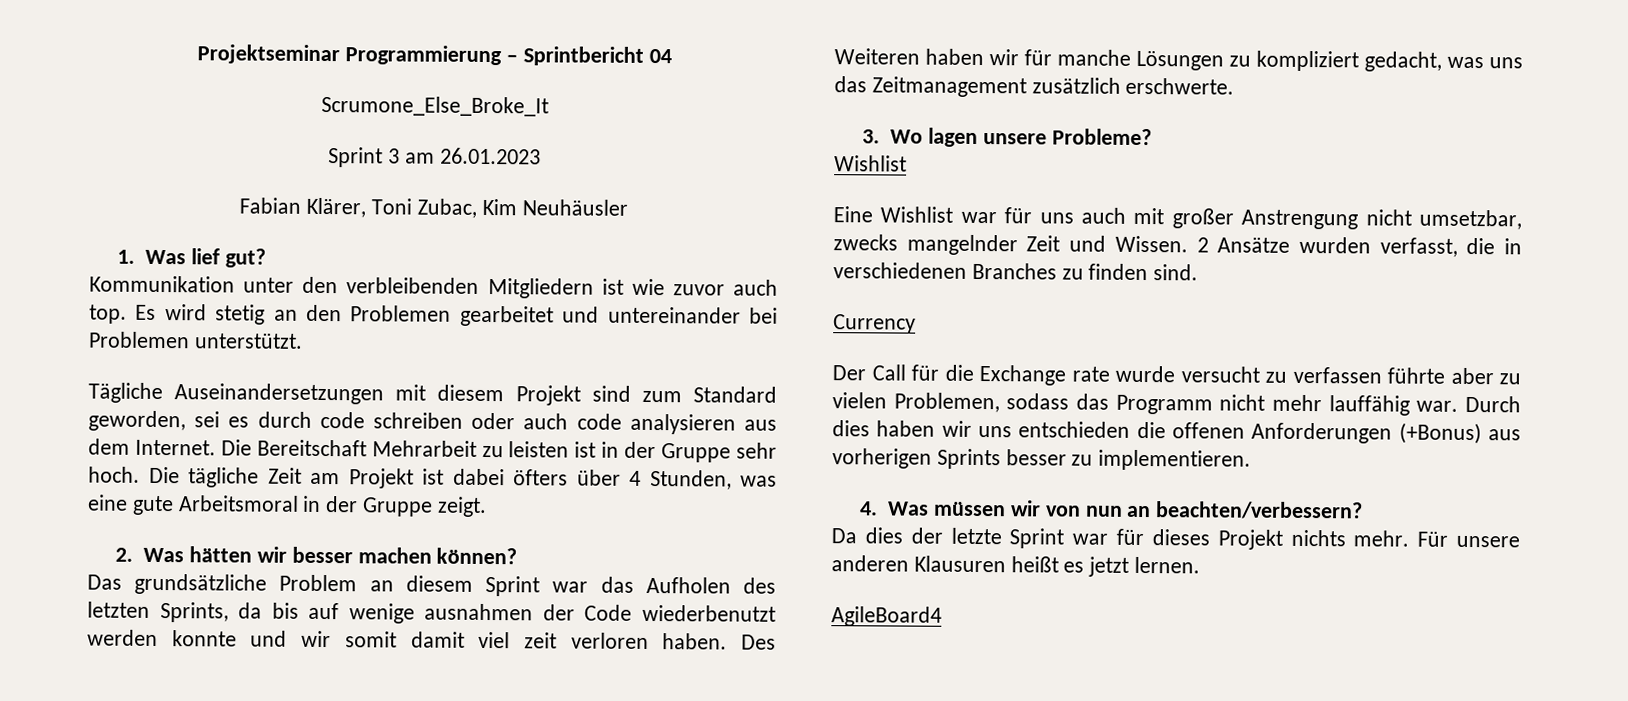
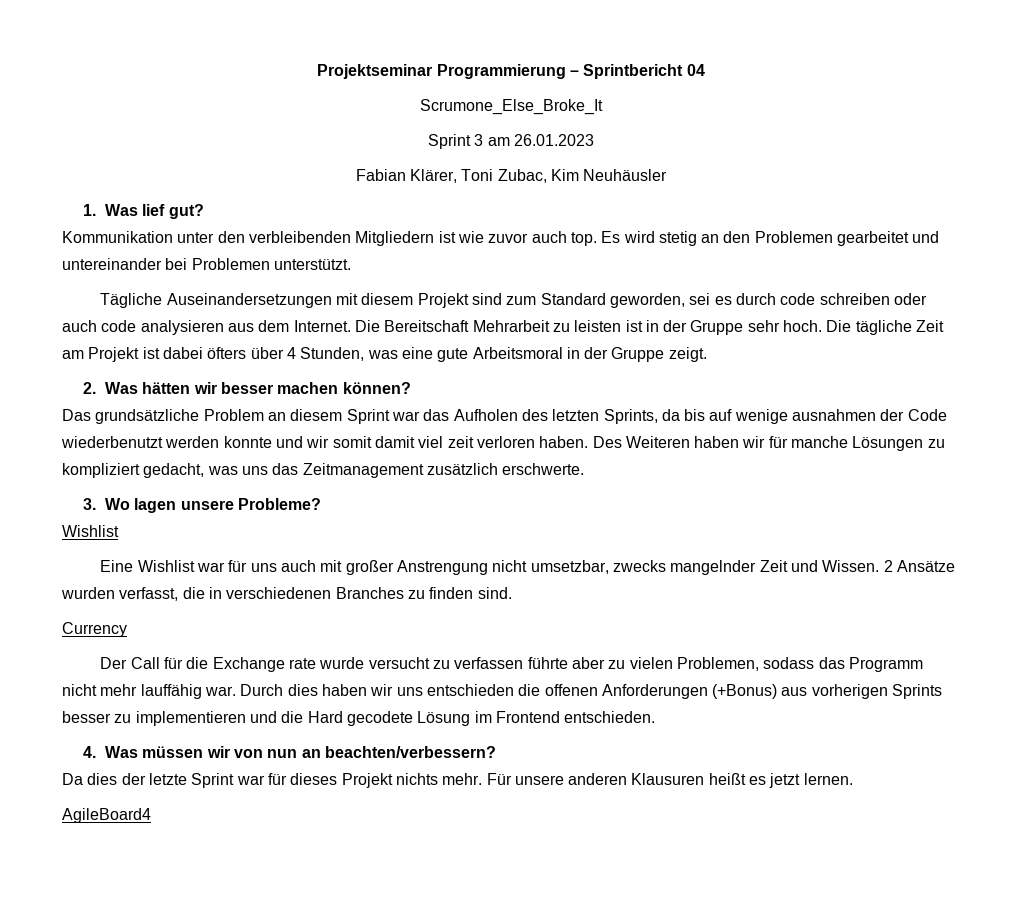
- Durch dies haben wir uns entschieden die offenen Anforderungen (+Bonus) aus vorherigen Sprints besser zu implementieren.
+ Durch dies haben wir uns entschieden die offenen Anforderungen (+Bonus) aus vorherigen Sprints besser zu implementieren und die Hard gecodete Lösung im Frontend entschieden.

